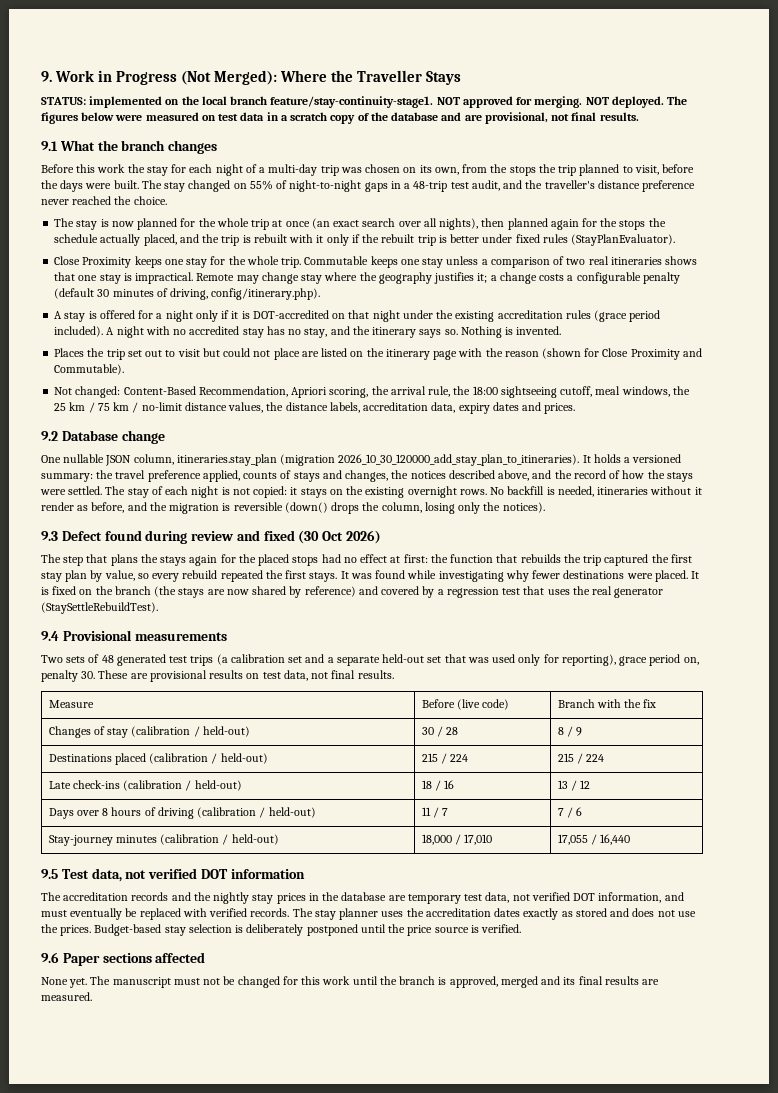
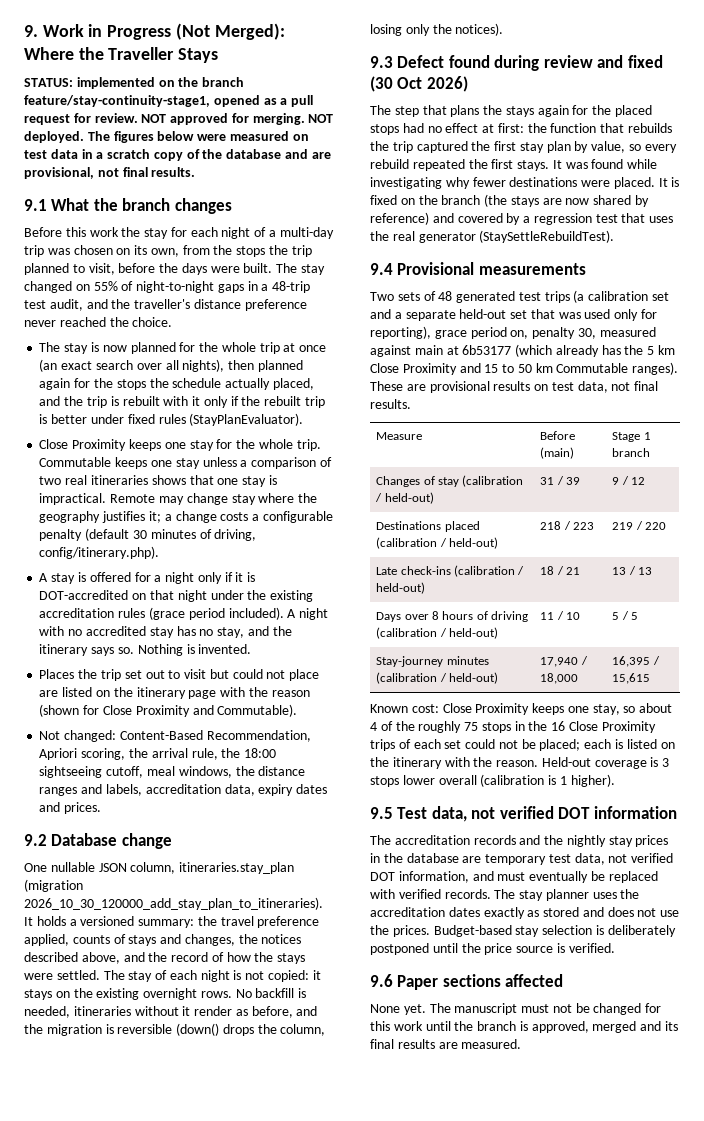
- STATUS: implemented on the local branch feature/stay-continuity-stage1.
+ STATUS: implemented on the branch feature/stay-continuity-stage1, opened as a pull request for review.
- Not changed: Content-Based Recommendation, Apriori scoring, the arrival rule, the 18:00 sightseeing cutoff, meal windows, the 25 km / 75 km / no-limit distance values, the distance labels, accreditation data, expiry dates and prices.
+ Not changed: Content-Based Recommendation, Apriori scoring, the arrival rule, the 18:00 sightseeing cutoff, meal windows, the distance ranges and labels, accreditation data, expiry dates and prices.
- Two sets of 48 generated test trips (a calibration set and a separate held-out set that was used only for reporting), grace period on, penalty 30. These are provisional results on test data, not final results.
+ Two sets of 48 generated test trips (a calibration set and a separate held-out set that was used only for reporting), grace period on, penalty 30, measured against main at 6b53177 (which already has the 5 km Close Proximity and 15 to 50 km Commutable ranges). These are provisional results on test data, not final results.
- Measure | Before (live code) | Branch with the fix
+ Measure | Before (main) | Stage 1 branch
- Changes of stay (calibration / held-out) | 30 / 28 | 8 / 9
+ Changes of stay (calibration / held-out) | 31 / 39 | 9 / 12
- Destinations placed (calibration / held-out) | 215 / 224 | 215 / 224
+ Destinations placed (calibration / held-out) | 218 / 223 | 219 / 220
- Late check-ins (calibration / held-out) | 18 / 16 | 13 / 12
+ Late check-ins (calibration / held-out) | 18 / 21 | 13 / 13
- Days over 8 hours of driving (calibration / held-out) | 11 / 7 | 7 / 6
+ Days over 8 hours of driving (calibration / held-out) | 11 / 10 | 5 / 5
- Stay-journey minutes (calibration / held-out) | 18,000 / 17,010 | 17,055 / 16,440
+ Stay-journey minutes (calibration / held-out) | 17,940 / 18,000 | 16,395 / 15,615
+ Known cost: Close Proximity keeps one stay, so about 4 of the roughly 75 stops in the 16 Close Proximity trips of each set could not be placed; each is listed on the itinerary with the reason. Held-out coverage is 3 stops lower overall (calibration is 1 higher).

